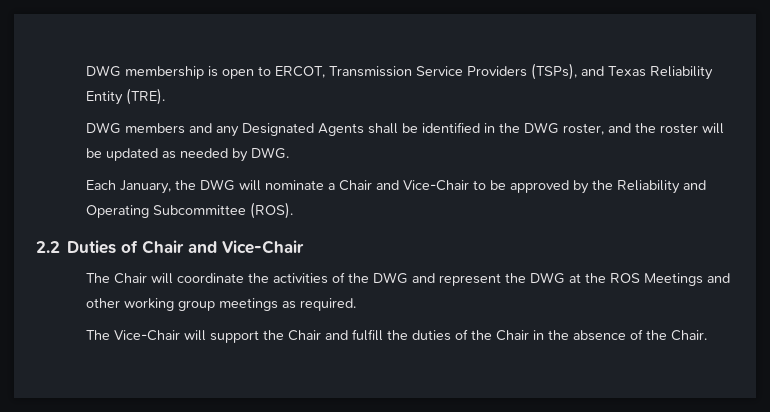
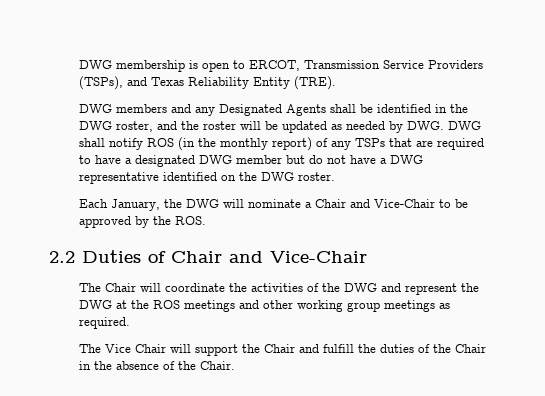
- DWG members and any Designated Agents shall be identified in the DWG roster, and the roster will be updated as needed by DWG.
+ DWG members and any Designated Agents shall be identified in the DWG roster, and the roster will be updated as needed by DWG. DWG shall notify ROS (in the monthly report) of any TSPs that are required to have a designated DWG member but do not have a DWG representative identified on the DWG roster.
- Each January, the DWG will nominate a Chair and Vice-Chair to be approved by the Reliability and Operating Subcommittee (ROS).
+ Each January, the DWG will nominate a Chair and Vice-Chair to be approved by the ROS.
- The Chair will coordinate the activities of the DWG and represent the DWG at the ROS Meetings and other working group meetings as required.
+ The Chair will coordinate the activities of the DWG and represent the DWG at the ROS meetings and other working group meetings as required.
- The Vice-Chair will support the Chair and fulfill the duties of the Chair in the absence of the Chair.
+ The Vice Chair will support the Chair and fulfill the duties of the Chair in the absence of the Chair.

